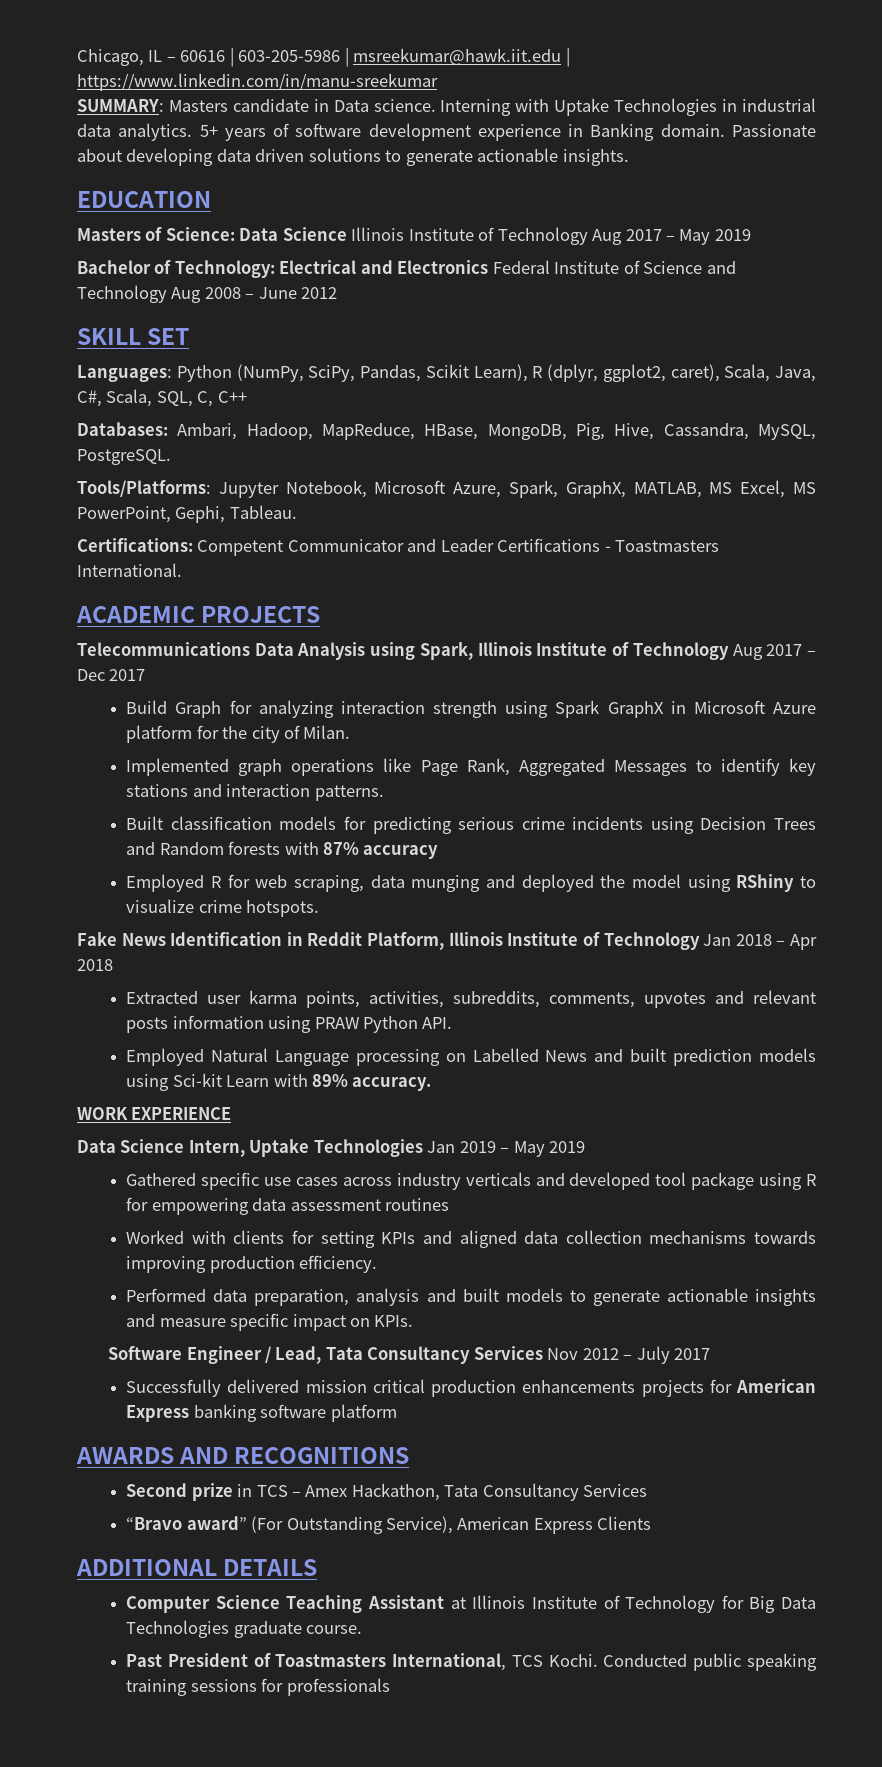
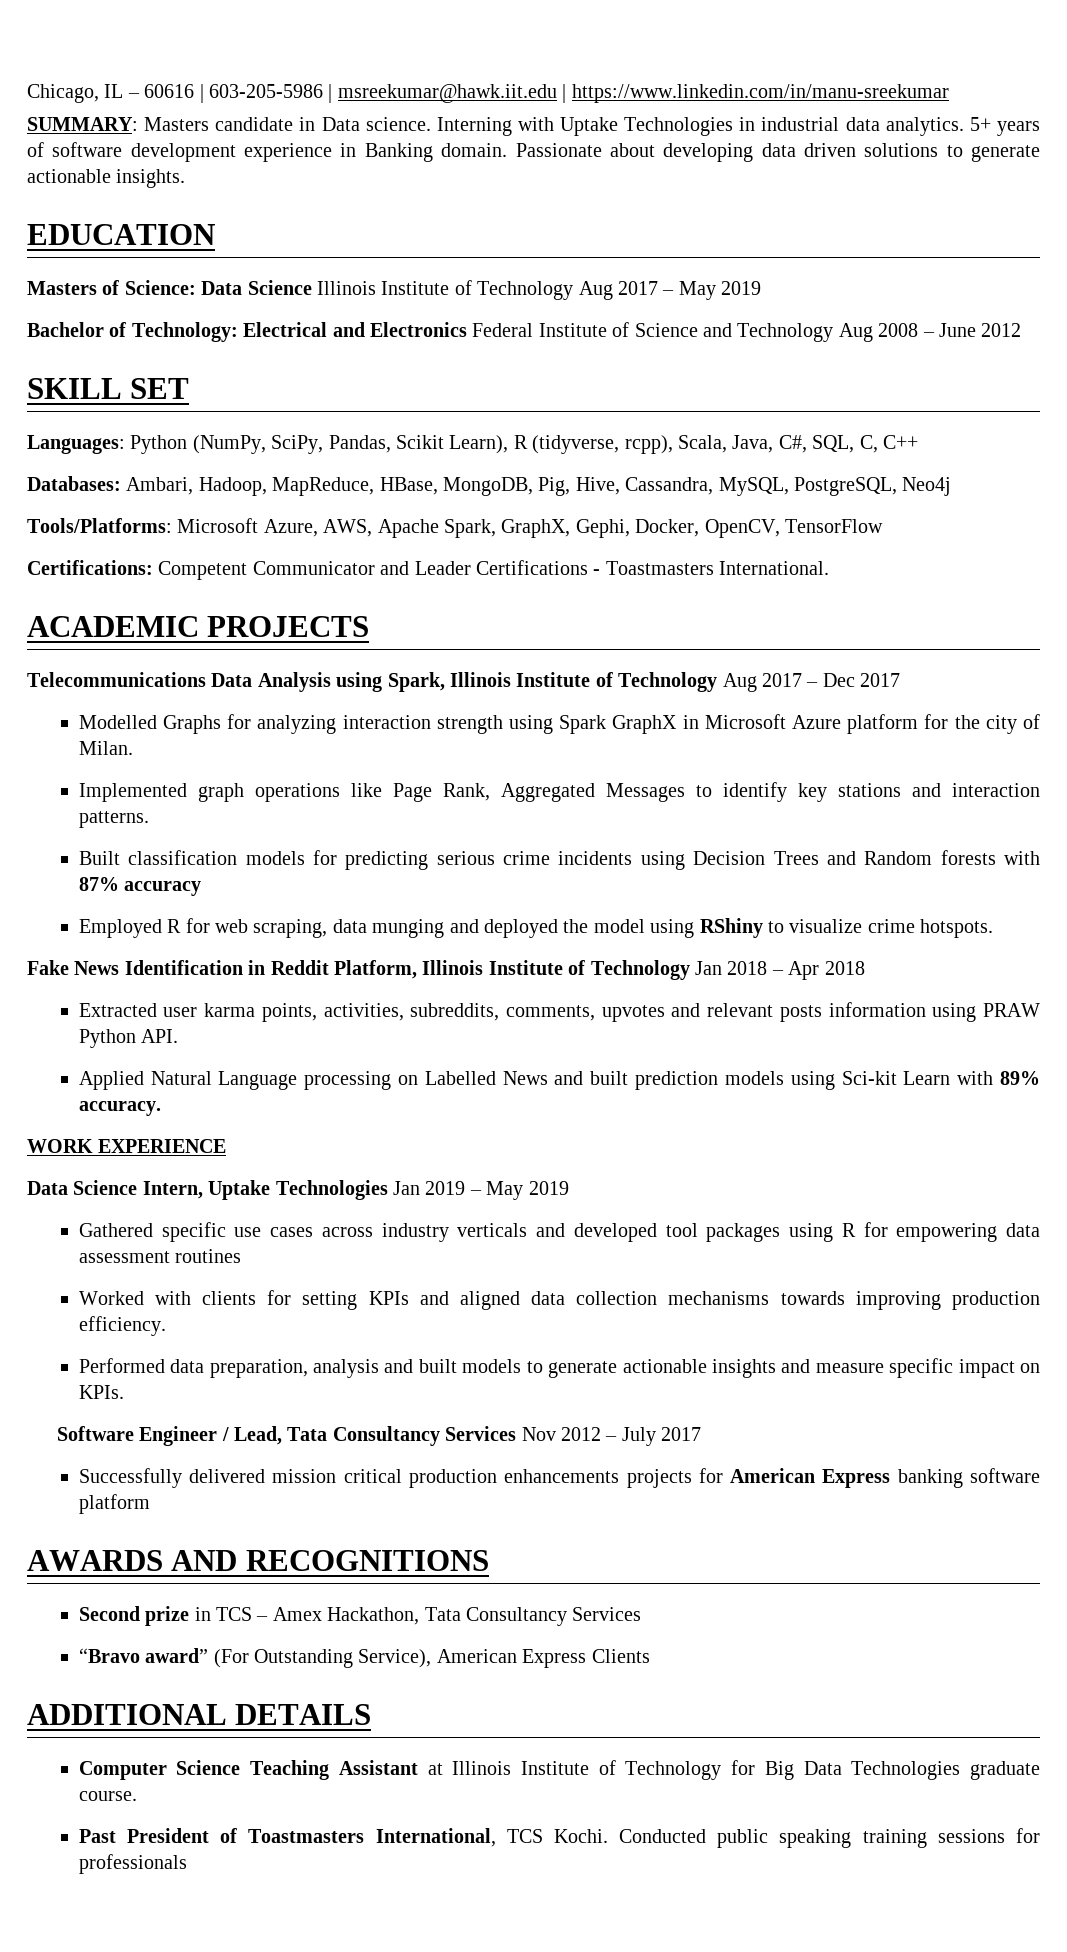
- Languages: Python (NumPy, SciPy, Pandas, Scikit Learn), R (dplyr, ggplot2, caret), Scala, Java, C#, Scala, SQL, C, C++
+ Languages: Python (NumPy, SciPy, Pandas, Scikit Learn), R (tidyverse, rcpp), Scala, Java, C#, SQL, C, C++
- Databases: Ambari, Hadoop, MapReduce, HBase, MongoDB, Pig, Hive, Cassandra, MySQL, PostgreSQL.
+ Databases: Ambari, Hadoop, MapReduce, HBase, MongoDB, Pig, Hive, Cassandra, MySQL, PostgreSQL, Neo4j
- Tools/Platforms: Jupyter Notebook, Microsoft Azure, Spark, GraphX, MATLAB, MS Excel, MS PowerPoint, Gephi, Tableau.
+ Tools/Platforms: Microsoft Azure, AWS, Apache Spark, GraphX, Gephi, Docker, OpenCV, TensorFlow
- Build Graph for analyzing interaction strength using Spark GraphX in Microsoft Azure platform for the city of Milan.
+ Modelled Graphs for analyzing interaction strength using Spark GraphX in Microsoft Azure platform for the city of Milan.
- Employed Natural Language processing on Labelled News and built prediction models using Sci-kit Learn with 89% accuracy.
+ Applied Natural Language processing on Labelled News and built prediction models using Sci-kit Learn with 89% accuracy.
- Gathered specific use cases across industry verticals and developed tool package using R for empowering data assessment routines
+ Gathered specific use cases across industry verticals and developed tool packages using R for empowering data assessment routines

